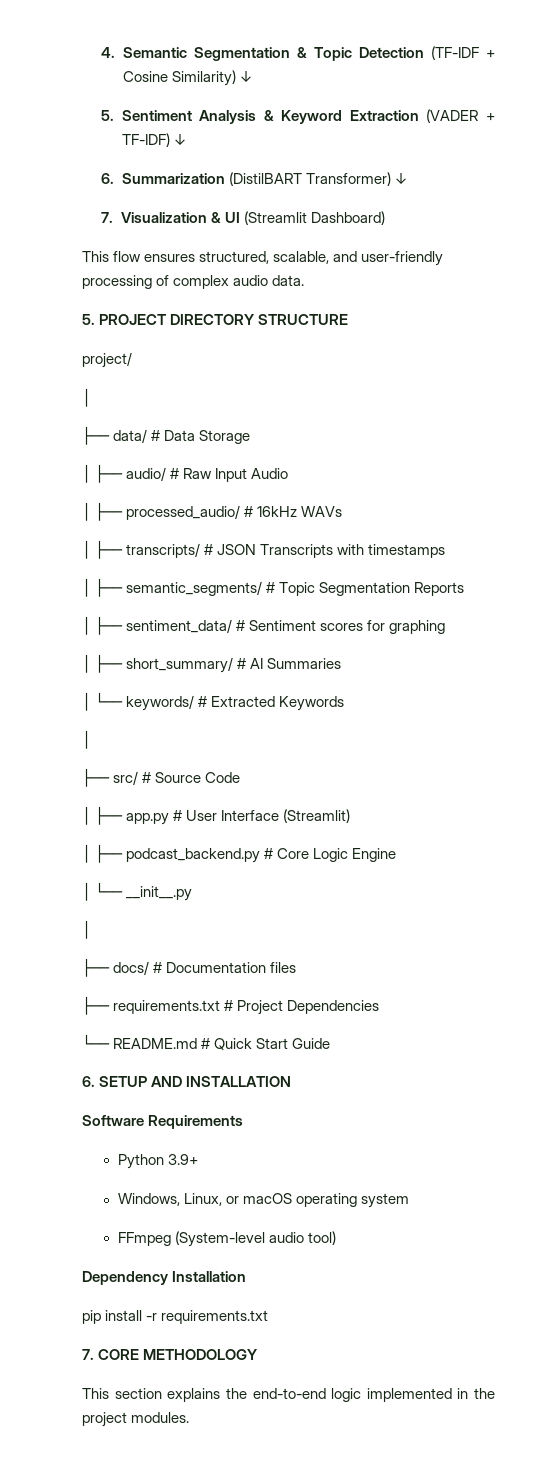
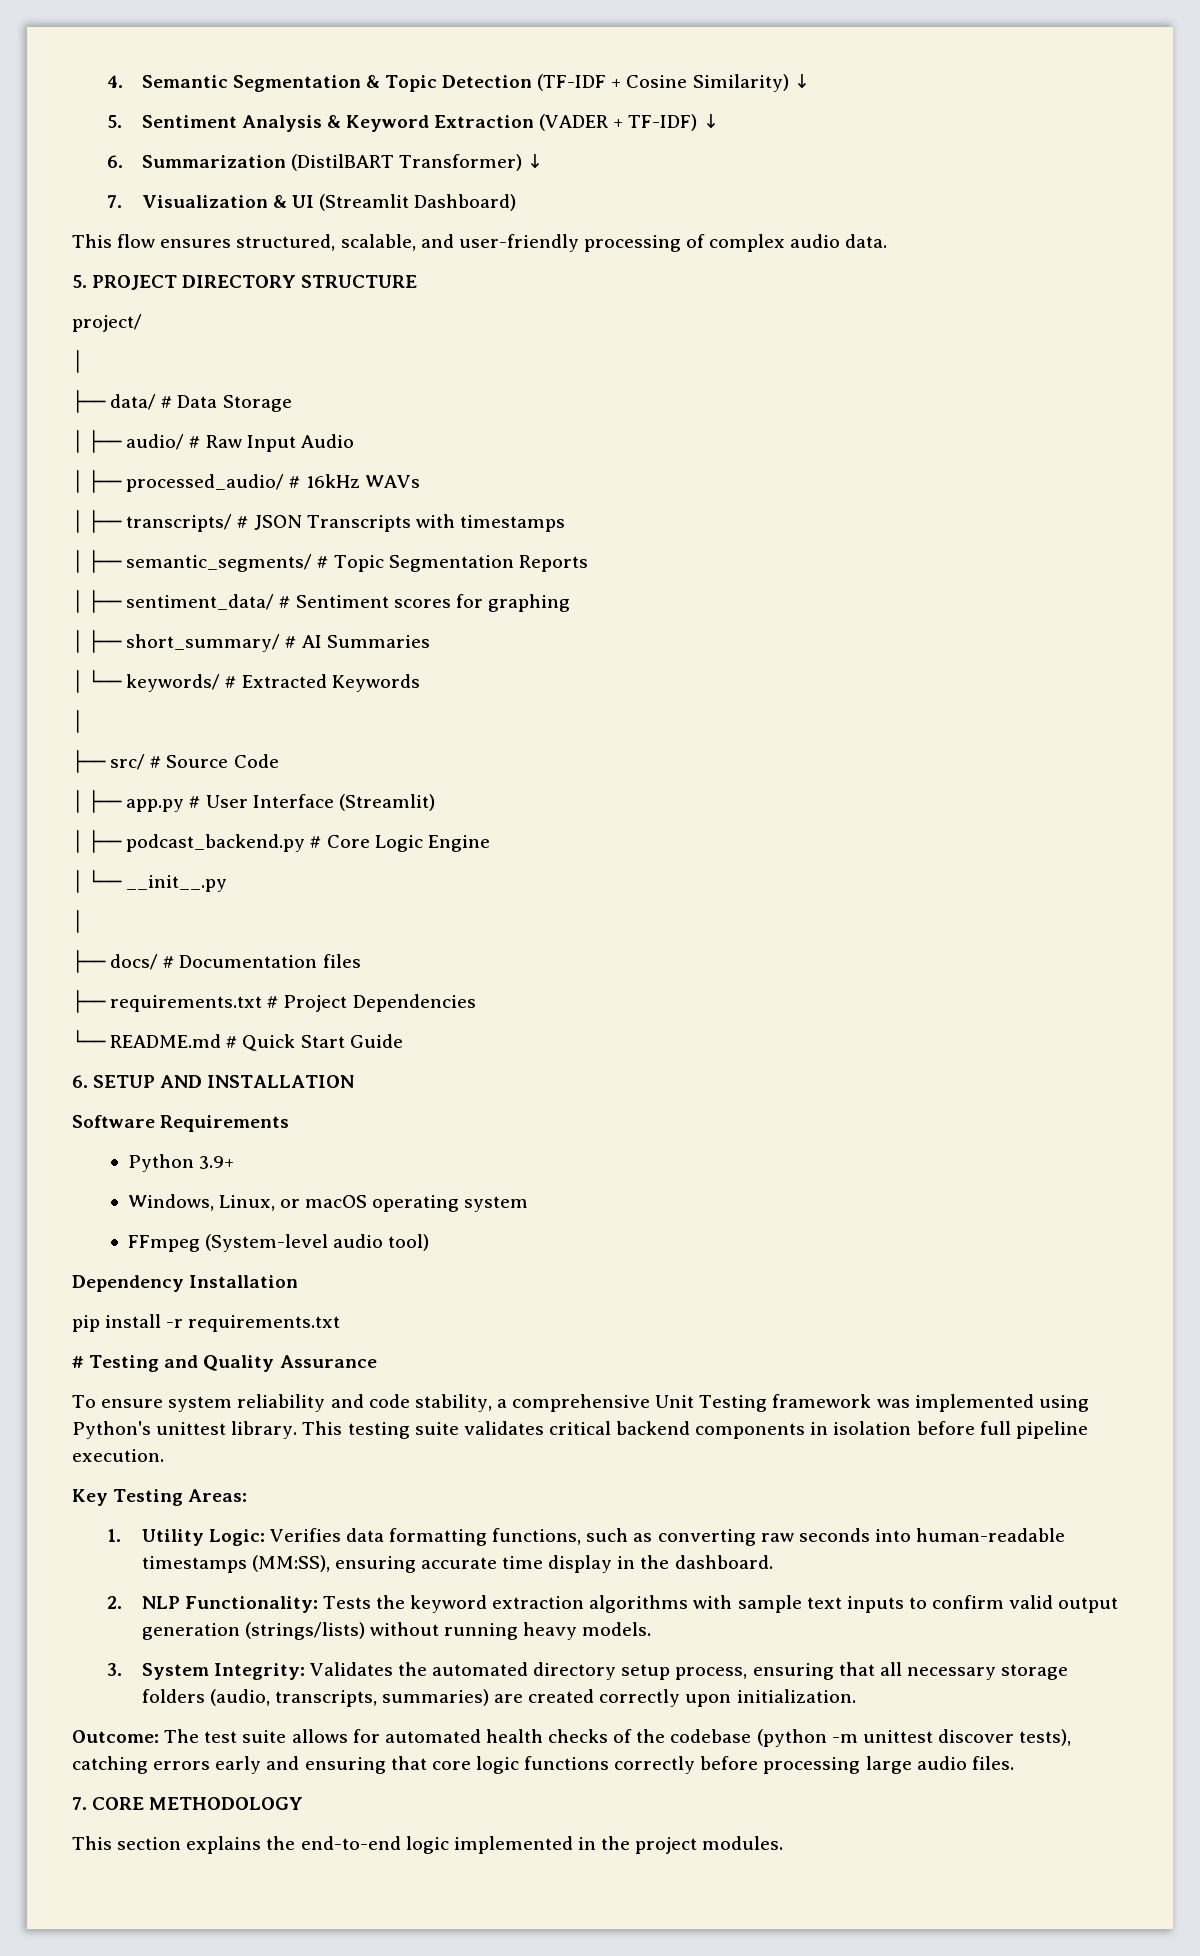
+ # Testing and Quality Assurance
+ To ensure system reliability and code stability, a comprehensive Unit Testing framework was implemented using Python's unittest library. This testing suite validates critical backend components in isolation before full pipeline execution.
+ Key Testing Areas:
+ 1. Utility Logic: Verifies data formatting functions, such as converting raw seconds into human-readable timestamps (MM:SS), ensuring accurate time display in the dashboard.
+ 2. NLP Functionality: Tests the keyword extraction algorithms with sample text inputs to confirm valid output generation (strings/lists) without running heavy models.
+ 3. System Integrity: Validates the automated directory setup process, ensuring that all necessary storage folders (audio, transcripts, summaries) are created correctly upon initialization.
+ Outcome: The test suite allows for automated health checks of the codebase (python -m unittest discover tests), catching errors early and ensuring that core logic functions correctly before processing large audio files.

